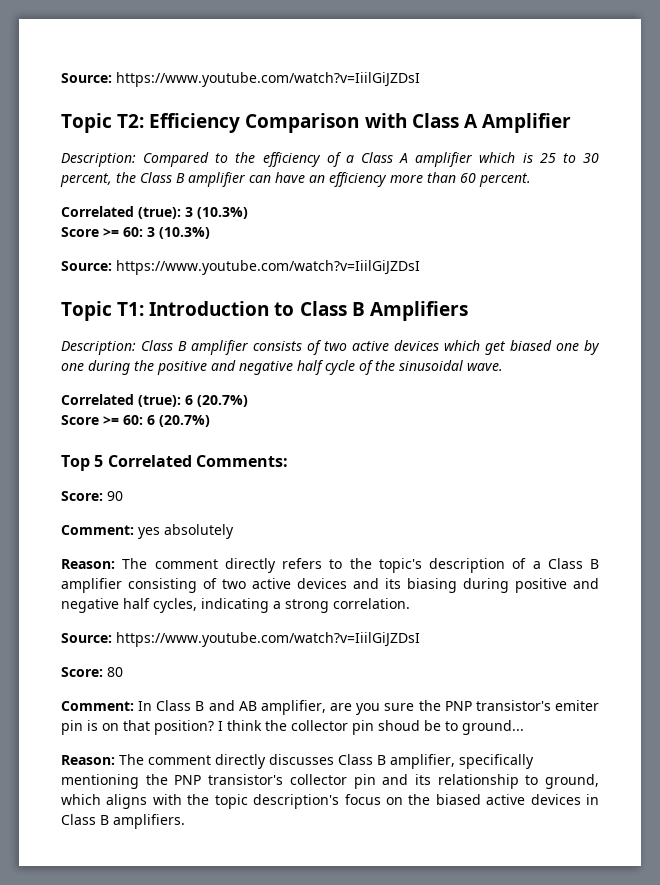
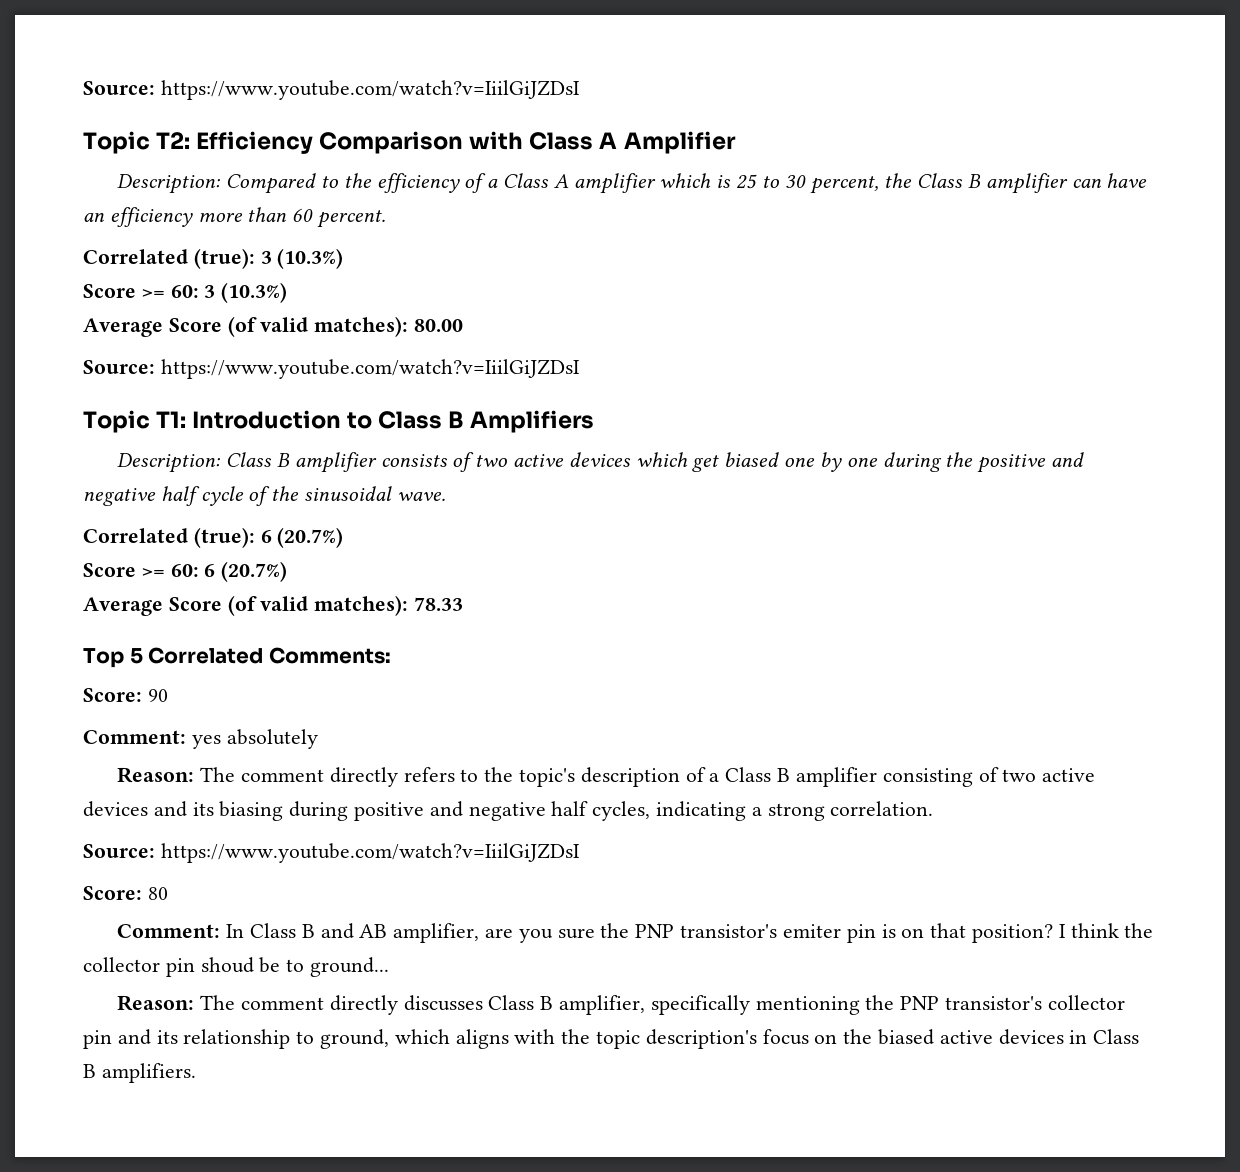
+ Average Score (of valid matches): 80.00
+ Average Score (of valid matches): 78.33

